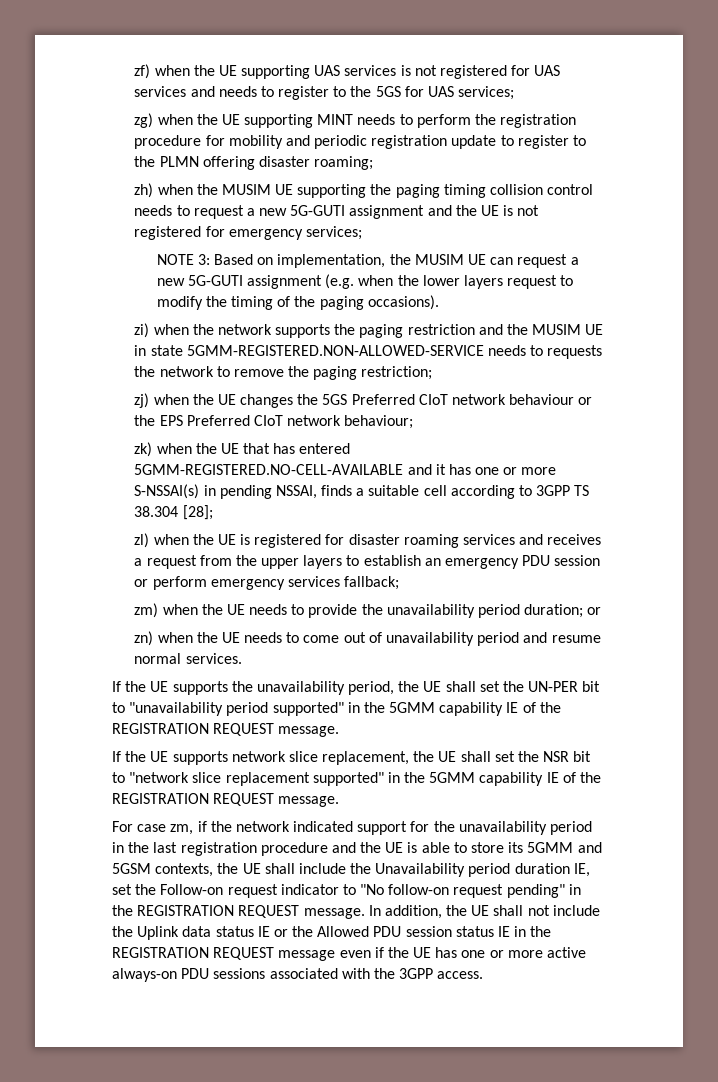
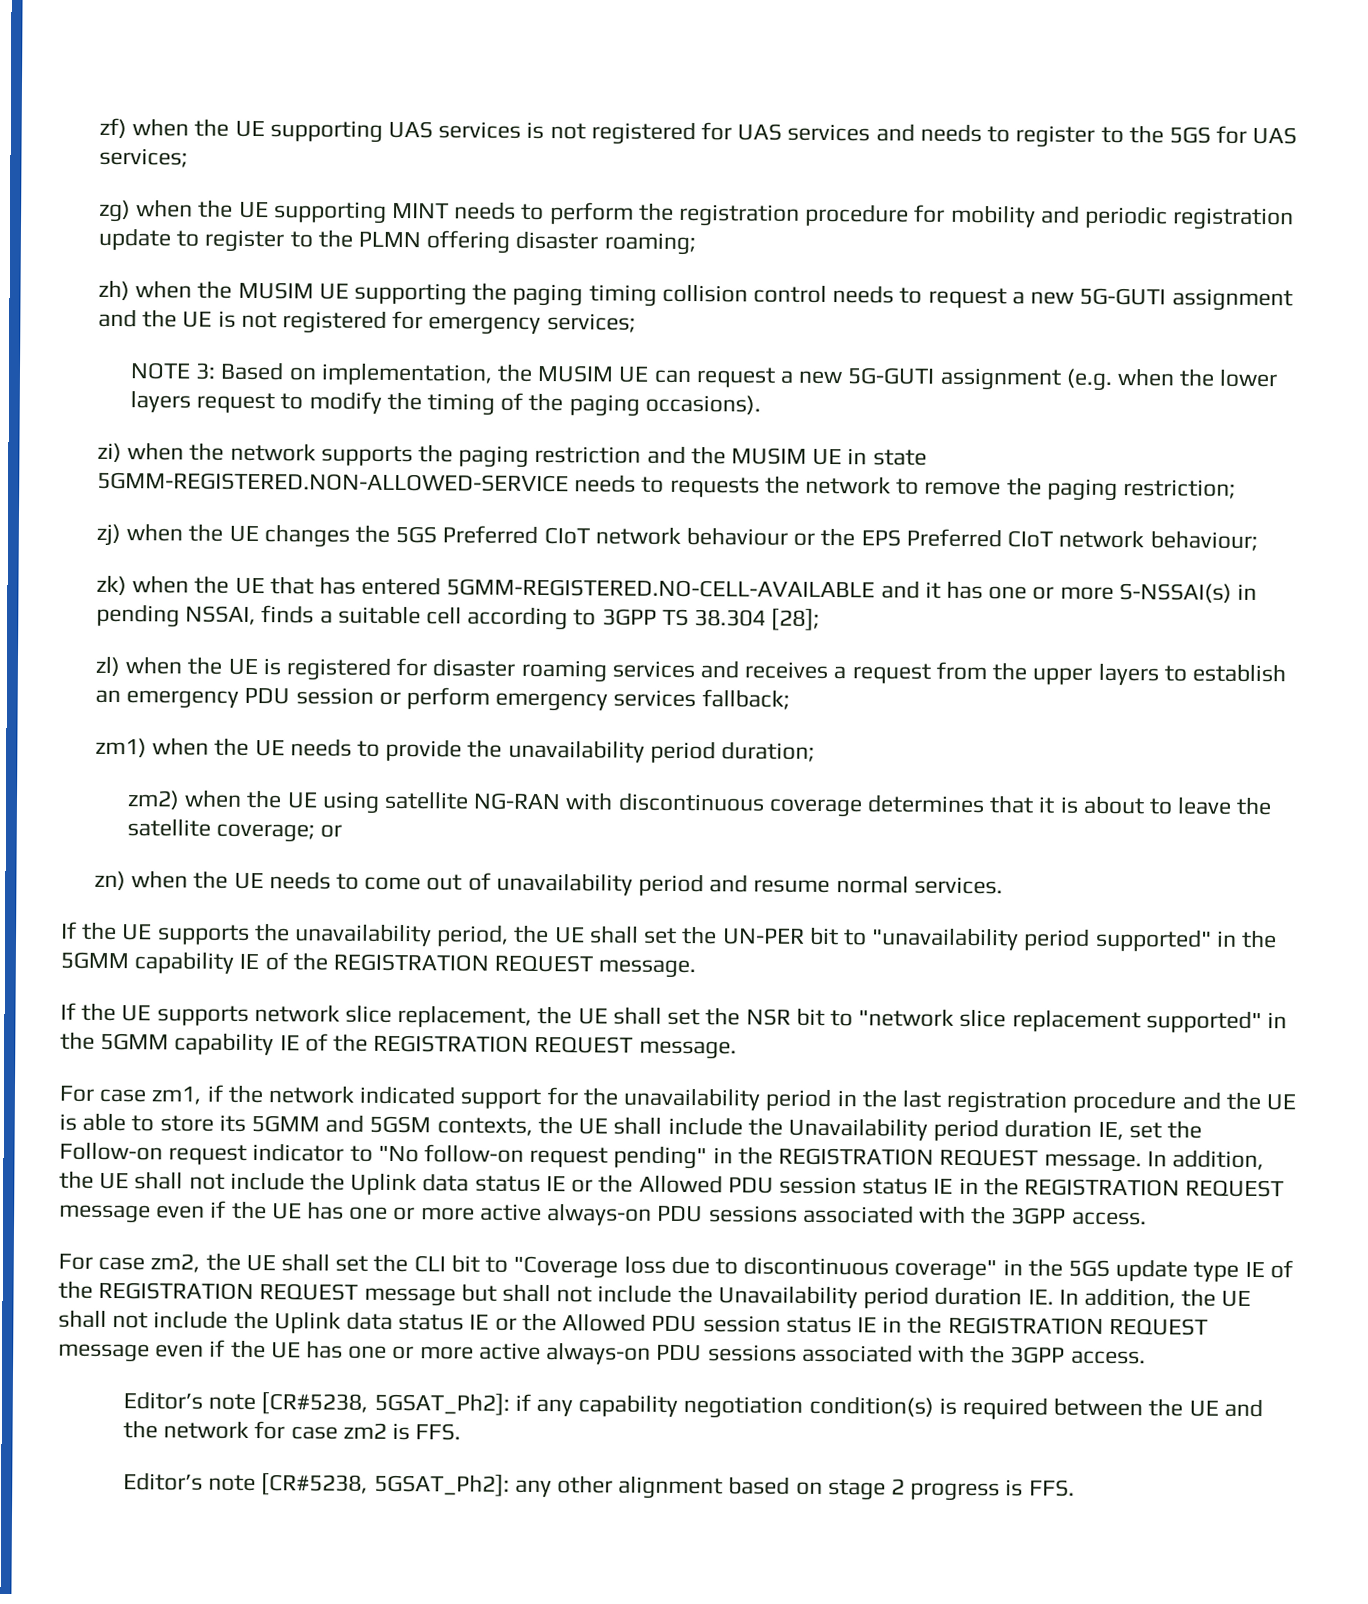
- zm) when the UE needs to provide the unavailability period duration; or
+ zm1) when the UE needs to provide the unavailability period duration;
+ zm2) when the UE using satellite NG-RAN with discontinuous coverage determines that it is about to leave the satellite coverage; or
- For case zm, if the network indicated support for the unavailability period in the last registration procedure and the UE is able to store its 5GMM and 5GSM contexts, the UE shall include the Unavailability period duration IE, set the Follow-on request indicator to "No follow-on request pending" in the REGISTRATION REQUEST message.
+ For case zm1, if the network indicated support for the unavailability period in the last registration procedure and the UE is able to store its 5GMM and 5GSM contexts, the UE shall include the Unavailability period duration IE, set the Follow-on request indicator to "No follow-on request pending" in the REGISTRATION REQUEST message.
+ For case zm2, the UE shall set the CLI bit to "Coverage loss due to discontinuous coverage" in the 5GS update type IE of the REGISTRATION REQUEST message but shall not include the Unavailability period duration IE. In addition, the UE shall not include the Uplink data status IE or the Allowed PDU session status IE in the REGISTRATION REQUEST message even if the UE has one or more active always-on PDU sessions associated with the 3GPP access.
+ Editor’s note [CR#5238, 5GSAT_Ph2]: if any capability negotiation condition(s) is required between the UE and the network for case zm2 is FFS.
+ Editor’s note [CR#5238, 5GSAT_Ph2]: any other alignment based on stage 2 progress is FFS.

